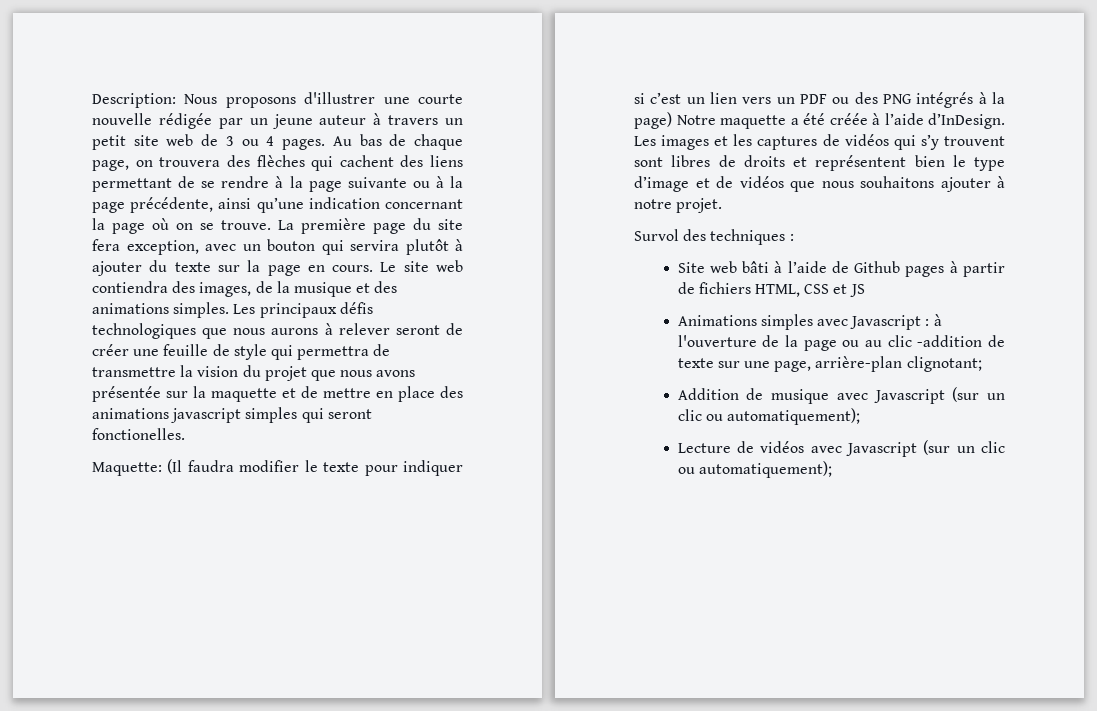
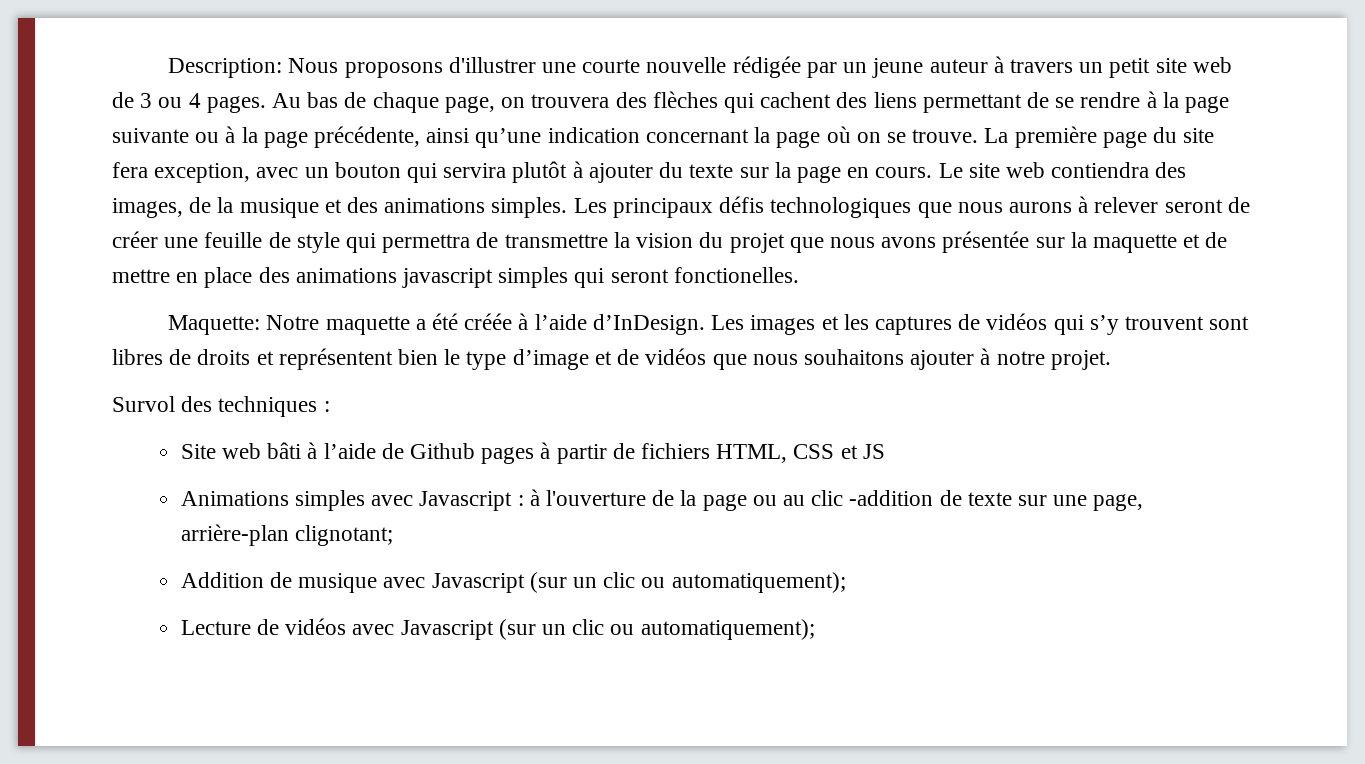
- Maquette: (Il faudra modifier le texte pour indiquer si c’est un lien vers un PDF ou des PNG intégrés à la page) Notre maquette a été créée à l’aide d’InDesign.
+ Maquette: Notre maquette a été créée à l’aide d’InDesign.

